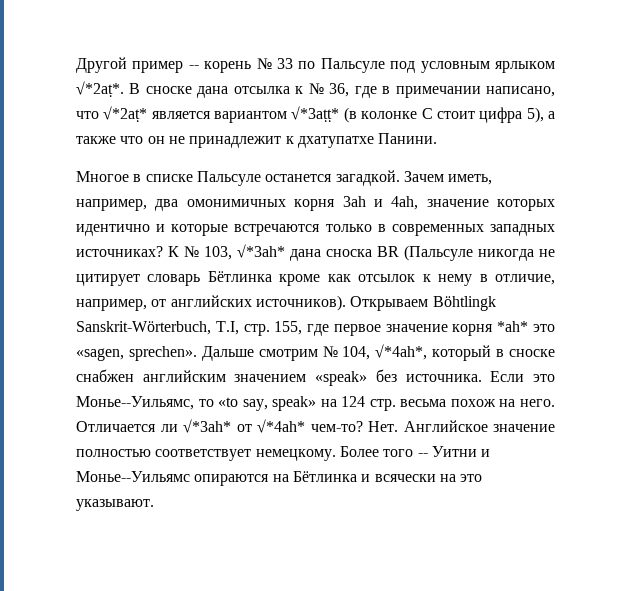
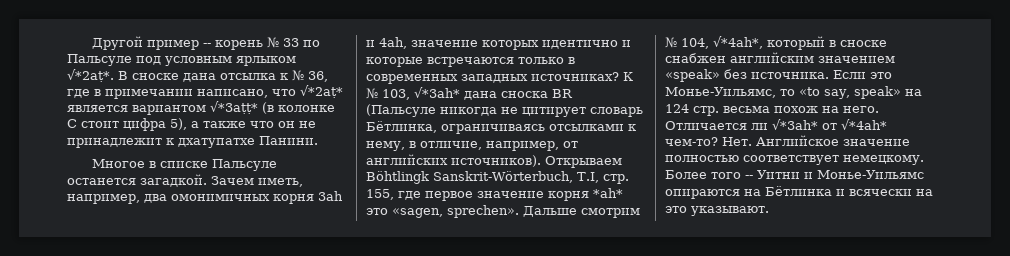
- К № 103, √*3ah* дана сноска BR (Пальсуле никогда не цитирует словарь Бётлинка кроме как отcылок к нему в отличие, например, от английских источников).
+ К № 103, √*3ah* дана сноска BR (Пальсуле никогда не цитирует словарь Бётлинка, ограничиваясь отсылками к нему, в отличие, например, от английских источников).
- Если это Монье--Уильямс, то «to say, speak» на 124 стр. весьма похож на него.
+ Если это Монье-Уильямс, то «to say, speak» на 124 стр. весьма похож на него.
- Более того -- Уитни и Монье--Уильямс опираются на Бётлинка и всячески на это указывают.
+ Более того -- Уитни и Монье-Уильямс опираются на Бётлинка и всячески на это указывают.

